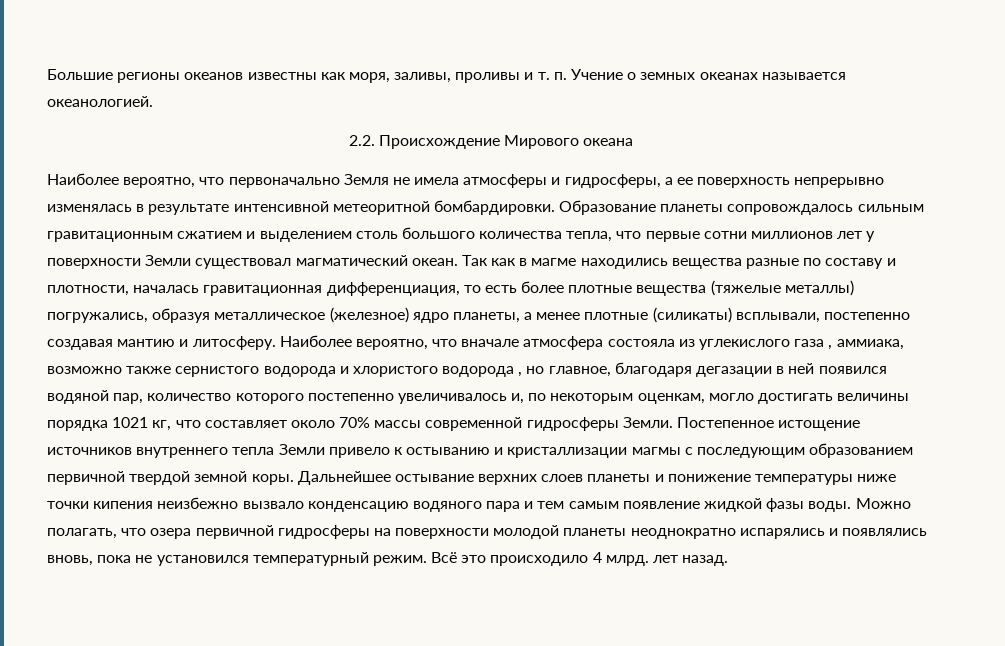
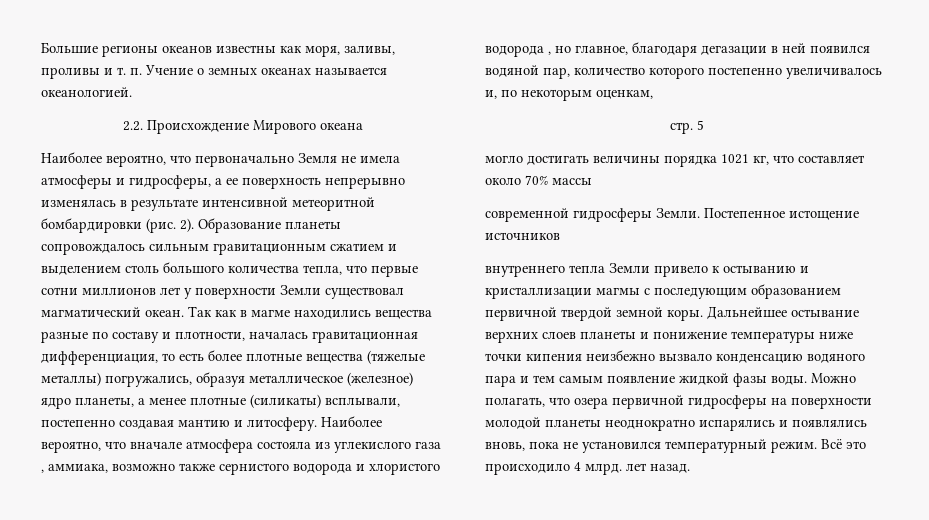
- Наиболее вероятно, что первоначально Земля не имела атмосферы и гидросферы, а ее поверхность непрерывно изменялась в результате интенсивной метеоритной бомбардировки.
+ Наиболее вероятно, что первоначально Земля не имела атмосферы и гидросферы, а ее поверхность непрерывно изменялась в результате интенсивной метеоритной бомбардировки (рис. 2).
- Наиболее вероятно, что вначале атмосфера состояла из углекислого газа , аммиака, возможно также сернистого водорода и хлористого водорода , но главное, благодаря дегазации в ней появился водяной пар, количество которого постепенно увеличивалось и, по некоторым оценкам, могло достигать величины порядка 1021 кг, что составляет около 70% массы современной гидросферы Земли.
+ Наиболее вероятно, что вначале атмосфера состояла из углекислого газа , аммиака, возможно также сернистого водорода и хлористого водорода , но главное, благодаря дегазации в ней появился водяной пар, количество которого постепенно увеличивалось и, по некоторым оценкам,
+ стр. 5
+ могло достигать величины порядка 1021 кг, что составляет около 70% массы
+ современной гидросферы Земли.
- Постепенное истощение источников внутреннего тепла Земли привело к остыванию и кристаллизации магмы с последующим образованием первичной твердой земной коры.
+ Постепенное истощение источников
+ внутреннего тепла Земли привело к остыванию и кристаллизации магмы с последующим образованием первичной твердой земной коры.

